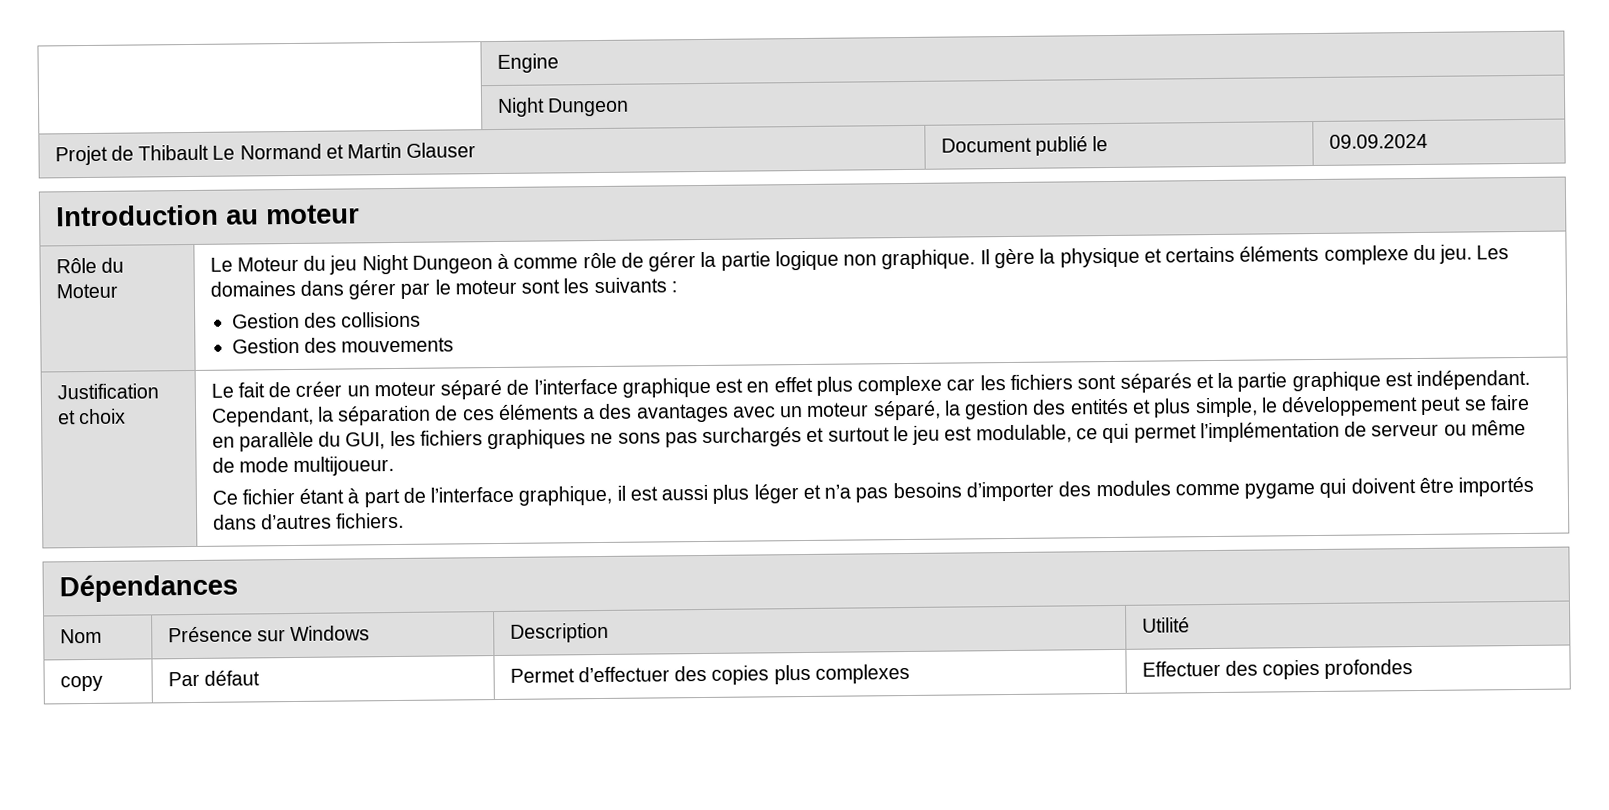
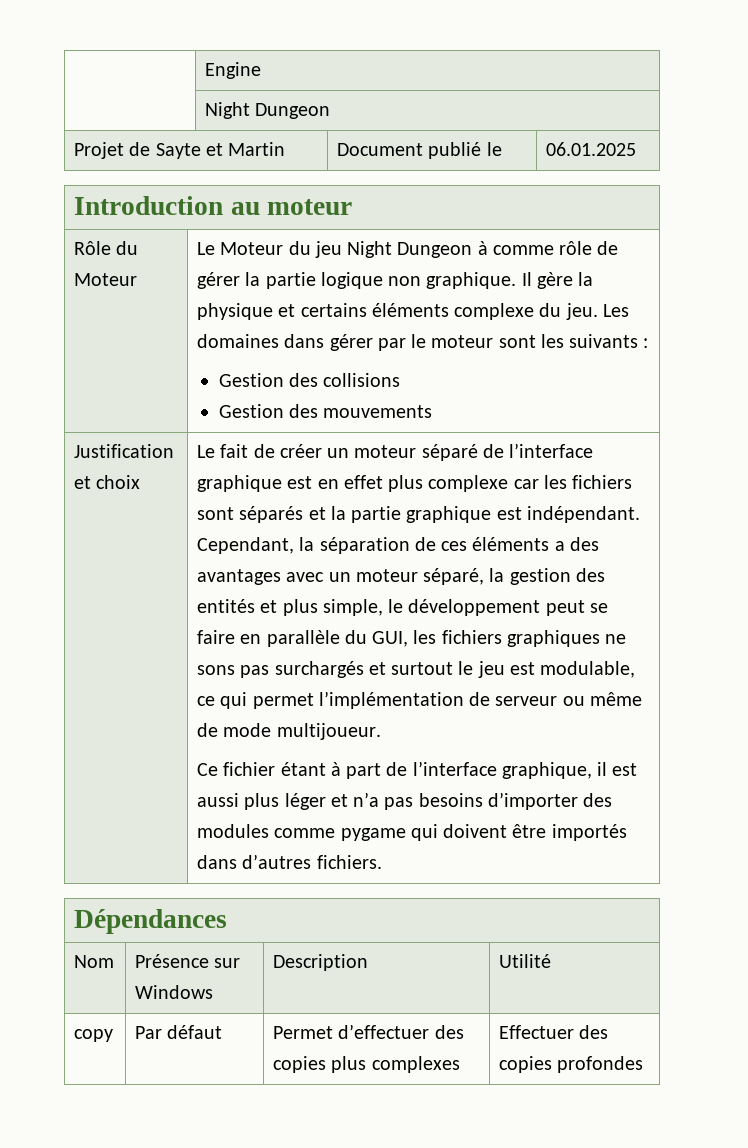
- Projet de Thibault Le Normand et Martin Glauser | Document publié le | 09.09.2024
+ Projet de Sayte et Martin | Document publié le | 06.01.2025

